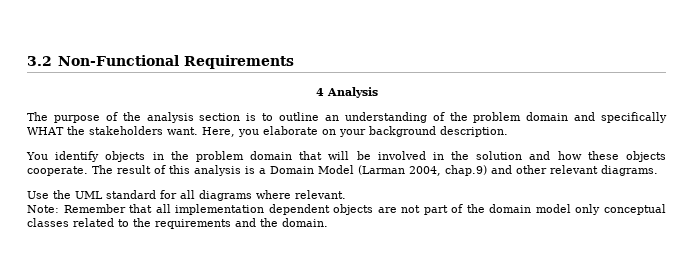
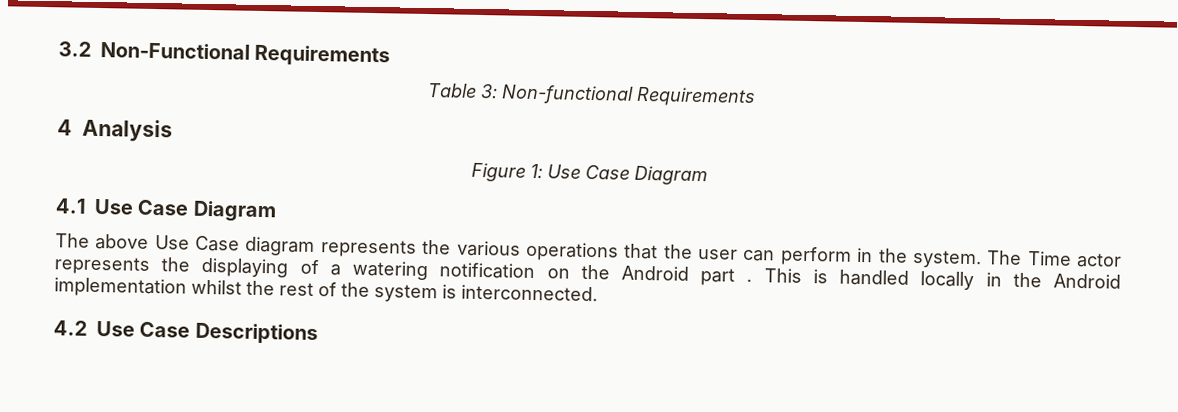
+ Table 3: Non-functional Requirements
  4 Analysis
- The purpose of the analysis section is to outline an understanding of the problem domain and specifically WHAT the stakeholders want. Here, you elaborate on your background description.
- You identify objects in the problem domain that will be involved in the solution and how these objects cooperate. The result of this analysis is a Domain Model (Larman 2004, chap.9) and other relevant diagrams.
- Use the UML standard for all diagrams where relevant.
- Note: Remember that all implementation dependent objects are not part of the domain model only conceptual classes related to the requirements and the domain.
+ Figure 1: Use Case Diagram
+ 4.1 Use Case Diagram
+ The above Use Case diagram represents the various operations that the user can perform in the system. The Time actor represents the displaying of a watering notification on the Android part . This is handled locally in the Android implementation whilst the rest of the system is interconnected.
+ 4.2 Use Case Descriptions

